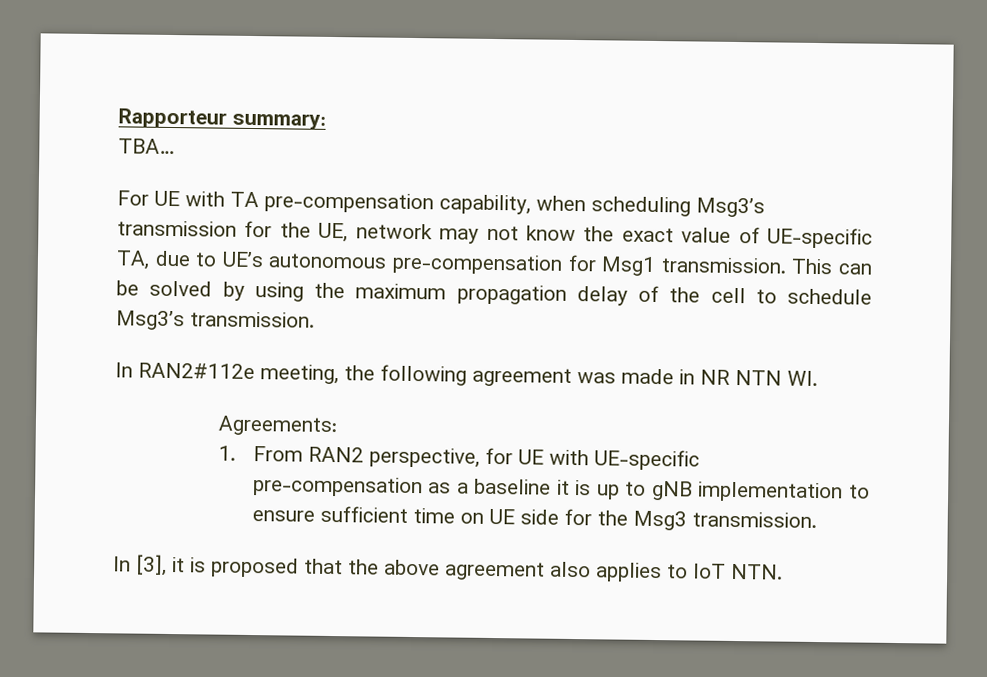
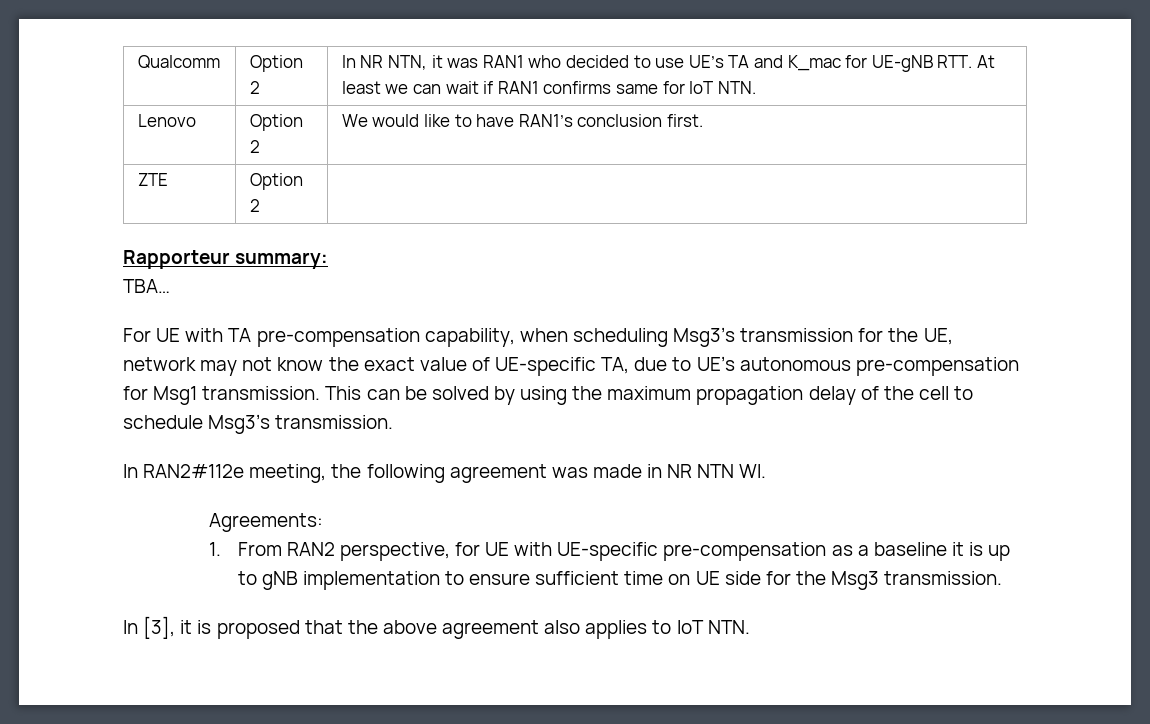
+ Qualcomm | Option 2 | In NR NTN, it was RAN1 who decided to use UE’s TA and K_mac for UE-gNB RTT. At least we can wait if RAN1 confirms same for IoT NTN.
+ Lenovo | Option 2 | We would like to have RAN1’s conclusion first.
+ ZTE | Option 2 |

